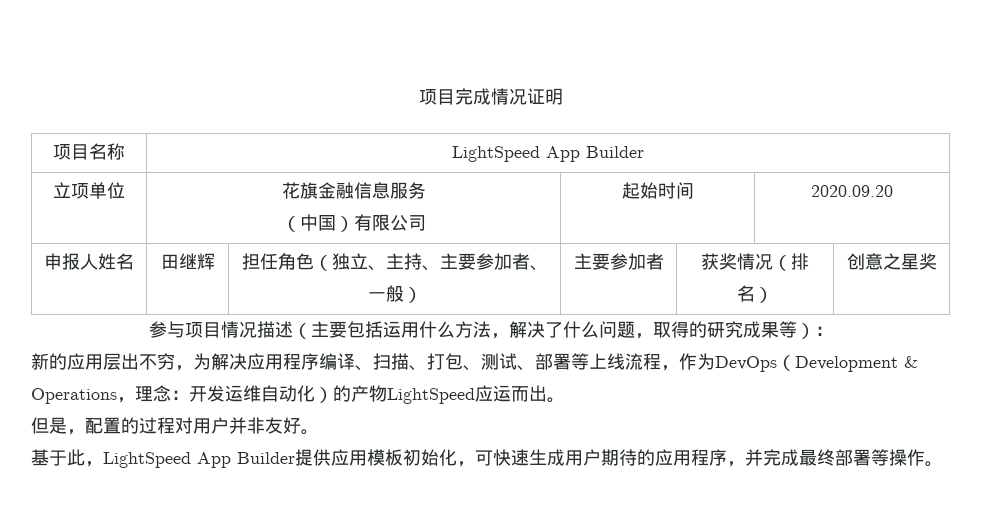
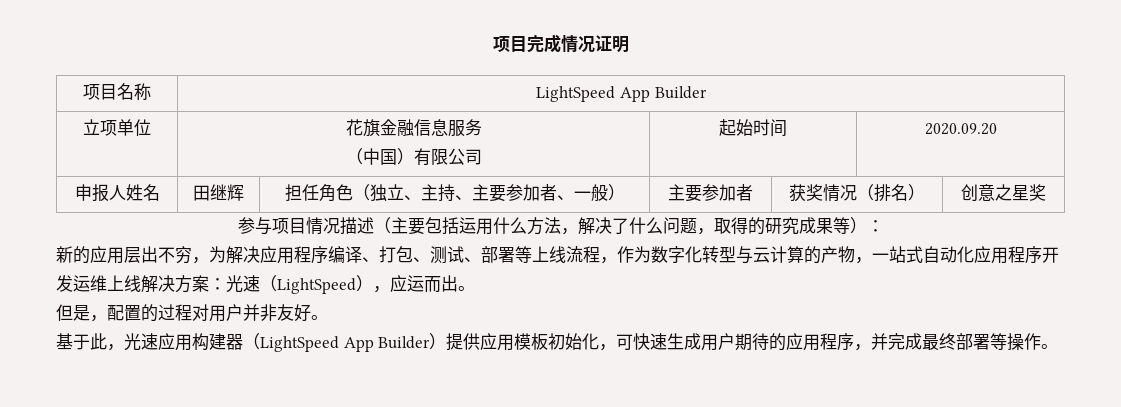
- 新的应用层出不穷，为解决应用程序编译、扫描、打包、测试、部署等上线流程，作为DevOps（Development & Operations，理念：开发运维自动化）的产物LightSpeed应运而出。
+ 新的应用层出不穷，为解决应用程序编译、打包、测试、部署等上线流程，作为数字化转型与云计算的产物，一站式自动化应用程序开发运维上线解决方案：光速（LightSpeed），应运而出。
- 基于此，LightSpeed App Builder提供应用模板初始化，可快速生成用户期待的应用程序，并完成最终部署等操作。
+ 基于此，光速应用构建器（LightSpeed App Builder）提供应用模板初始化，可快速生成用户期待的应用程序，并完成最终部署等操作。

